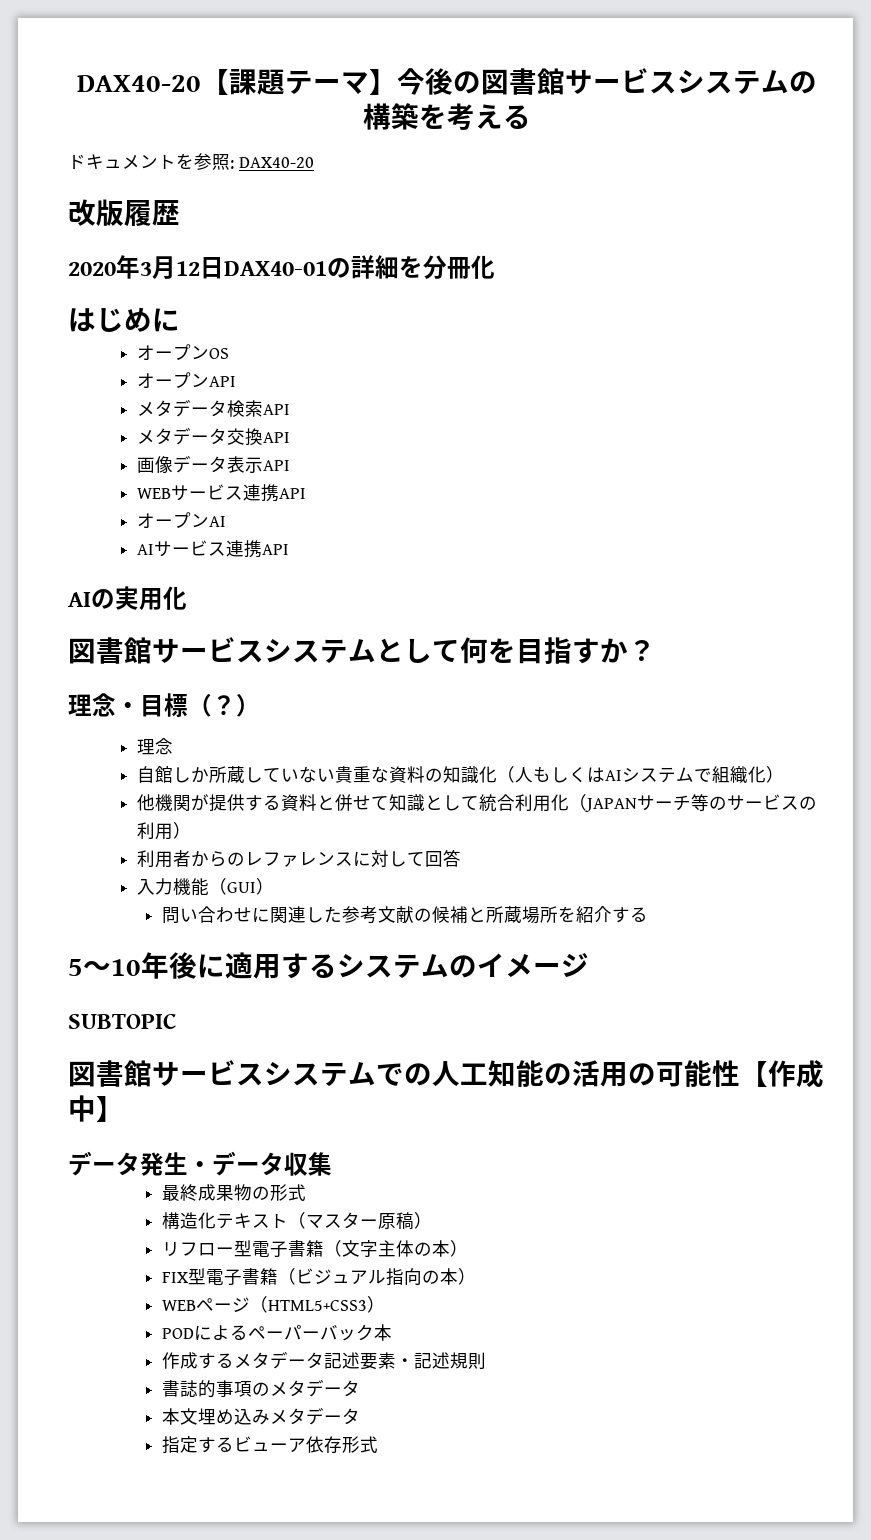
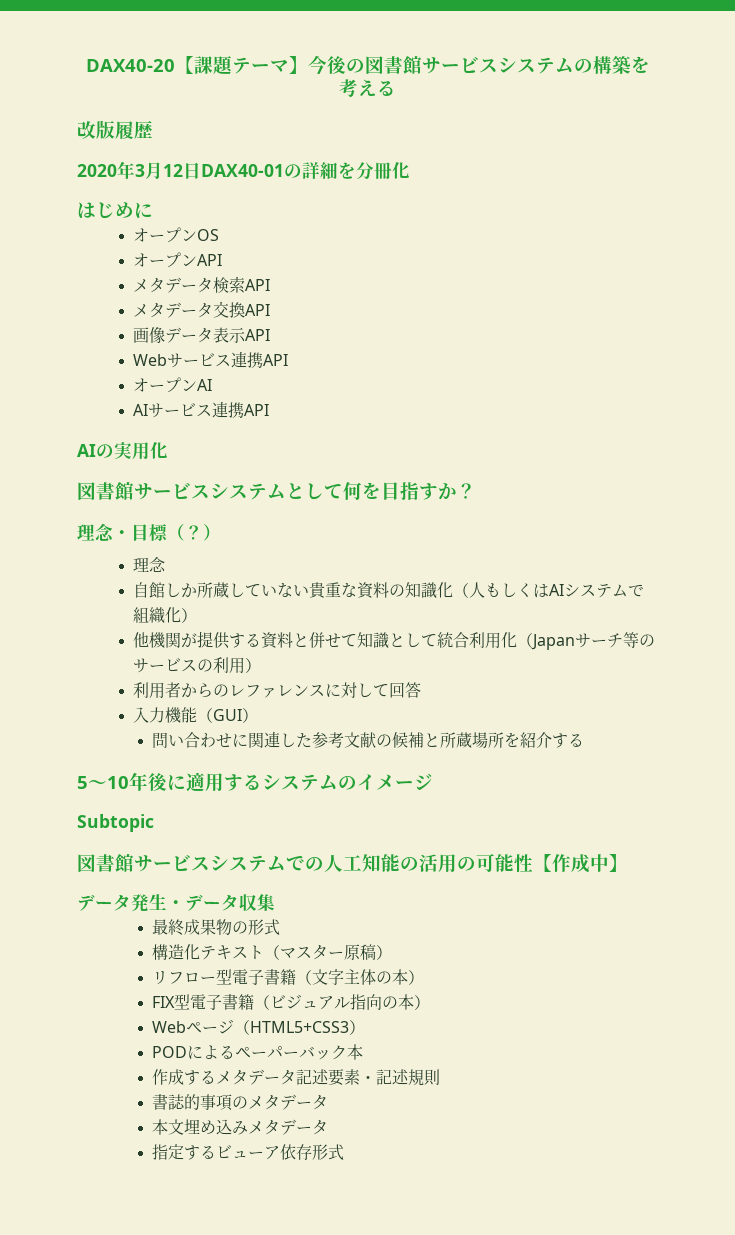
- ドキュメントを参照: DAX40-20
- WEBサービス連携API
+ Webサービス連携API
- 他機関が提供する資料と併せて知識として統合利用化（JAPANサーチ等のサービスの利用）
+ 他機関が提供する資料と併せて知識として統合利用化（Japanサーチ等のサービスの利用）
- SUBTOPIC
+ Subtopic
- WEBページ（HTML5+CSS3）
+ Webページ（HTML5+CSS3）

